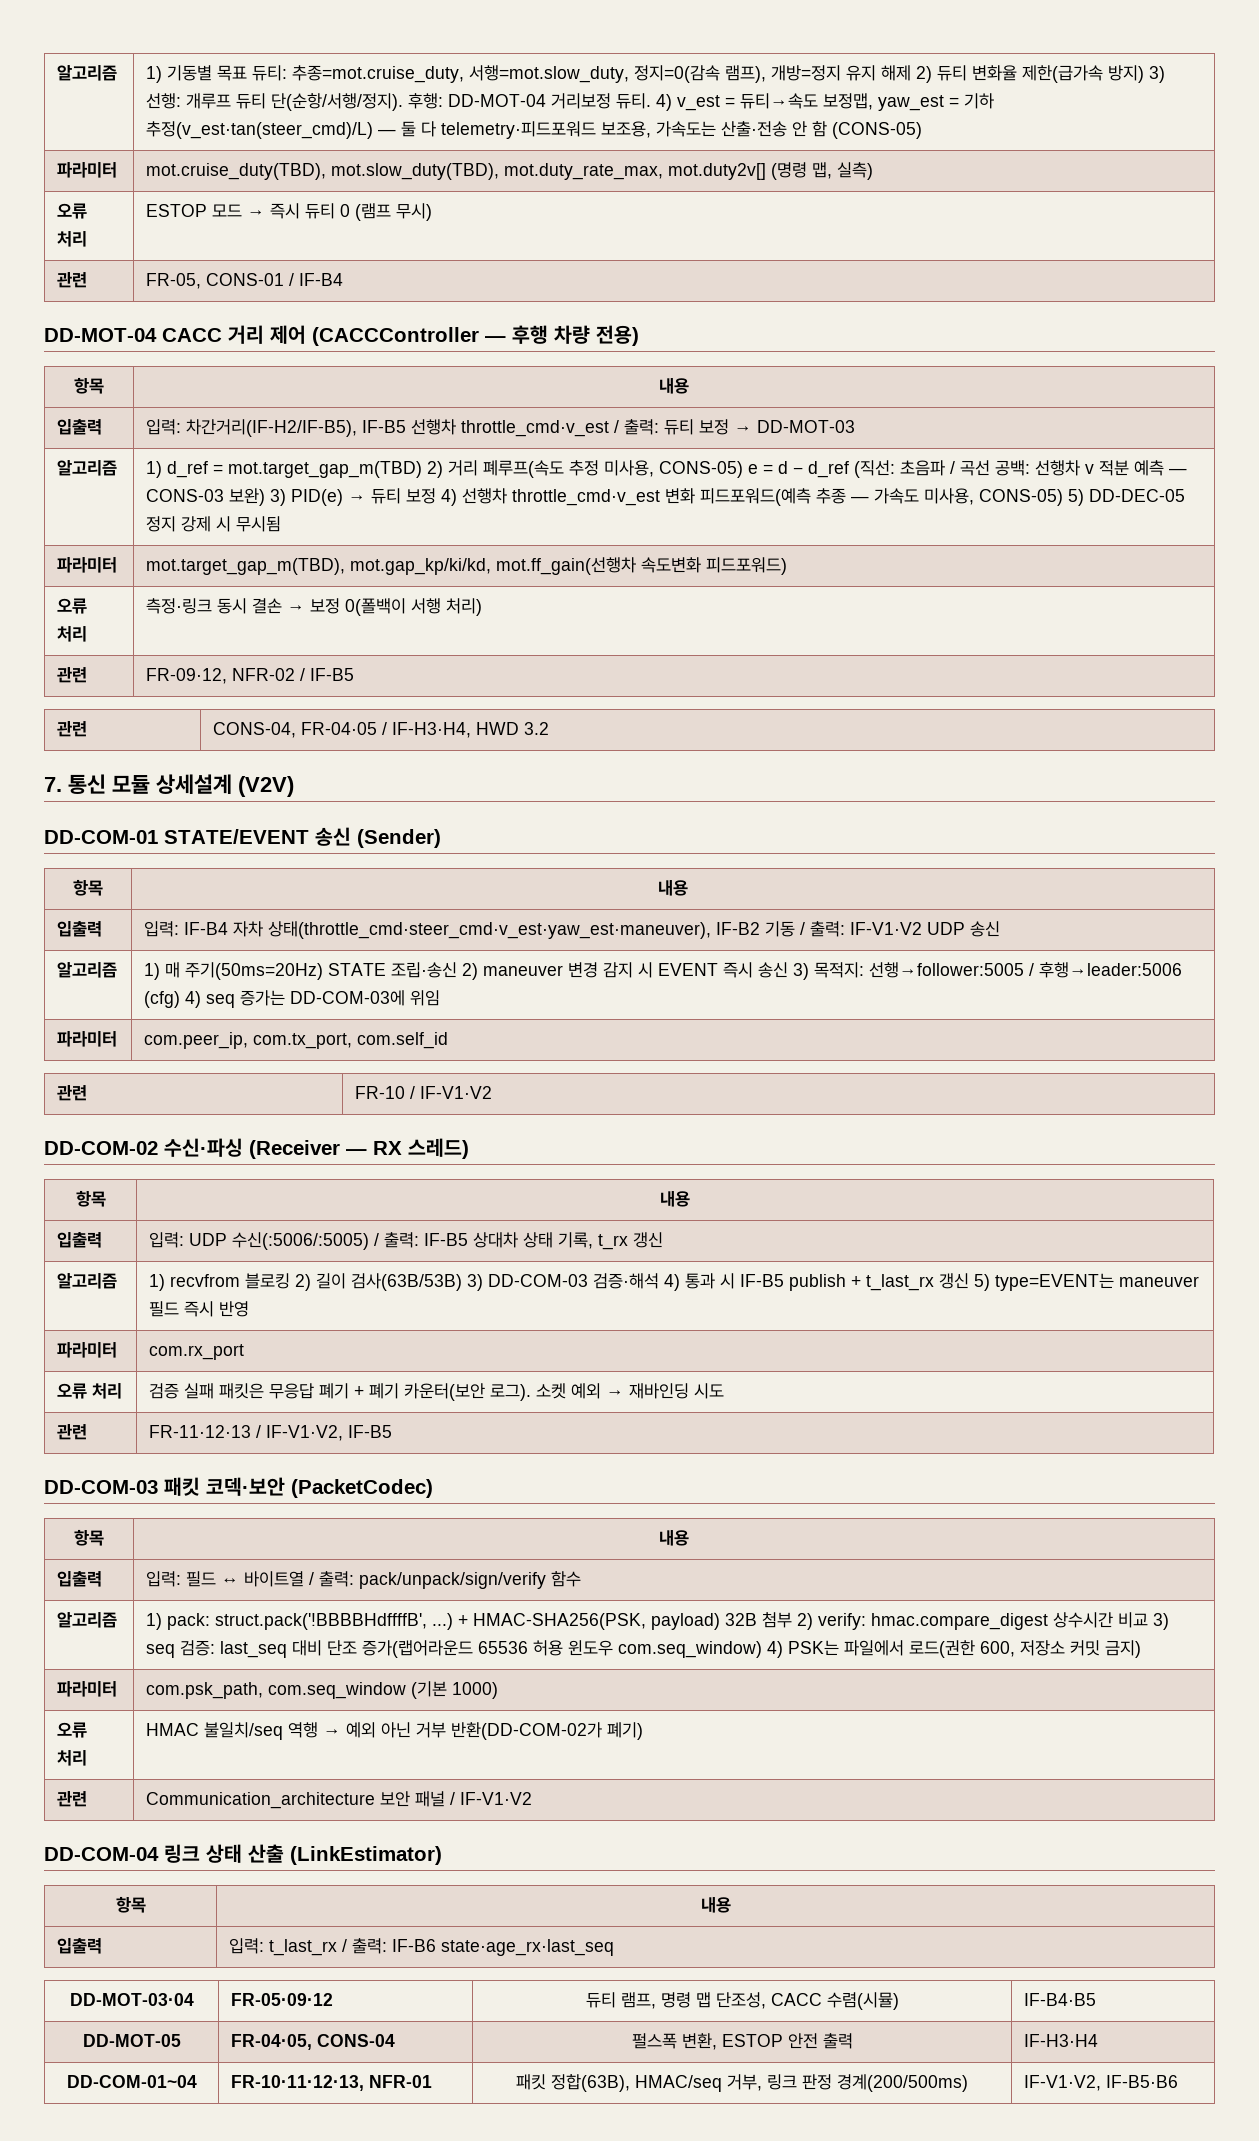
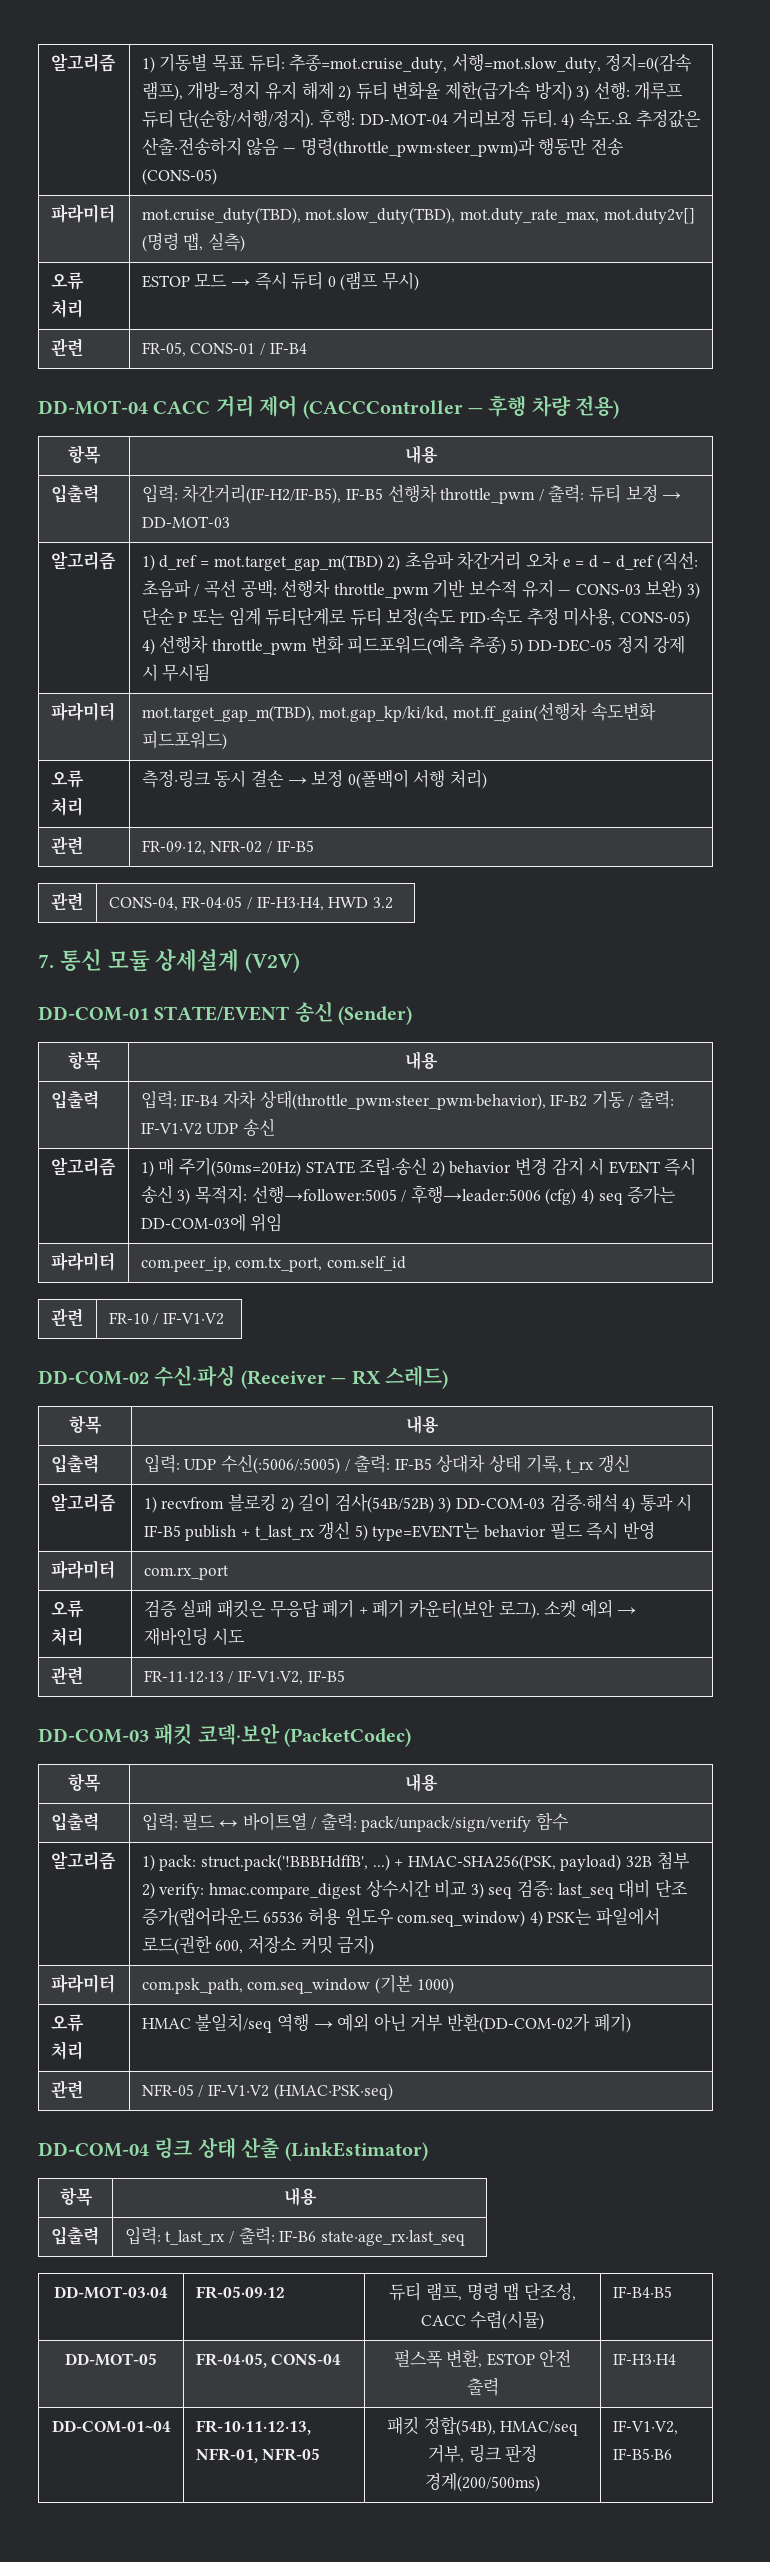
- 4) v_est = 듀티→속도 보정맵, yaw_est = 기하 추정(v_est·tan(steer_cmd)/L) — 둘 다 telemetry·피드포워드 보조용, 가속도는 산출·전송 안 함 (CONS-05)
+ 4) 속도·요 추정값은 산출·전송하지 않음 — 명령(throttle_pwm·steer_pwm)과 행동만 전송 (CONS-05)
- 입출력 | 입력: 차간거리(IF-H2/IF-B5), IF-B5 선행차 throttle_cmd·v_est / 출력: 듀티 보정 → DD-MOT-03
+ 입출력 | 입력: 차간거리(IF-H2/IF-B5), IF-B5 선행차 throttle_pwm / 출력: 듀티 보정 → DD-MOT-03
- 1) d_ref = mot.target_gap_m(TBD) 2) 거리 폐루프(속도 추정 미사용, CONS-05) e = d − d_ref (직선: 초음파 / 곡선 공백: 선행차 v 적분 예측 — CONS-03 보완) 3) PID(e) → 듀티 보정 4) 선행차 throttle_cmd·v_est 변화 피드포워드(예측 추종 — 가속도 미사용, CONS-05) 5) DD-DEC-05 정지 강제 시 무시됨
+ 1) d_ref = mot.target_gap_m(TBD) 2) 초음파 차간거리 오차 e = d − d_ref (직선: 초음파 / 곡선 공백: 선행차 throttle_pwm 기반 보수적 유지 — CONS-03 보완) 3) 단순 P 또는 임계 듀티단계로 듀티 보정(속도 PID·속도 추정 미사용, CONS-05) 4) 선행차 throttle_pwm 변화 피드포워드(예측 추종) 5) DD-DEC-05 정지 강제 시 무시됨
- 입출력 | 입력: IF-B4 자차 상태(throttle_cmd·steer_cmd·v_est·yaw_est·maneuver), IF-B2 기동 / 출력: IF-V1·V2 UDP 송신
+ 입출력 | 입력: IF-B4 자차 상태(throttle_pwm·steer_pwm·behavior), IF-B2 기동 / 출력: IF-V1·V2 UDP 송신
- 알고리즘 | 1) 매 주기(50ms=20Hz) STATE 조립·송신 2) maneuver 변경 감지 시 EVENT 즉시 송신 3) 목적지: 선행→follower:5005 / 후행→leader:5006 (cfg) 4) seq 증가는 DD-COM-03에 위임
+ 알고리즘 | 1) 매 주기(50ms=20Hz) STATE 조립·송신 2) behavior 변경 감지 시 EVENT 즉시 송신 3) 목적지: 선행→follower:5005 / 후행→leader:5006 (cfg) 4) seq 증가는 DD-COM-03에 위임
- 알고리즘 | 1) recvfrom 블로킹 2) 길이 검사(63B/53B) 3) DD-COM-03 검증·해석 4) 통과 시 IF-B5 publish + t_last_rx 갱신 5) type=EVENT는 maneuver 필드 즉시 반영
+ 알고리즘 | 1) recvfrom 블로킹 2) 길이 검사(54B/52B) 3) DD-COM-03 검증·해석 4) 통과 시 IF-B5 publish + t_last_rx 갱신 5) type=EVENT는 behavior 필드 즉시 반영
- 알고리즘 | 1) pack: struct.pack('!BBBBHdffffB', ...) + HMAC-SHA256(PSK, payload) 32B 첨부 2) verify: hmac.compare_digest 상수시간 비교 3) seq 검증: last_seq 대비 단조 증가(랩어라운드 65536 허용 윈도우 com.seq_window) 4) PSK는 파일에서 로드(권한 600, 저장소 커밋 금지)
+ 알고리즘 | 1) pack: struct.pack('!BBBHdffB', ...) + HMAC-SHA256(PSK, payload) 32B 첨부 2) verify: hmac.compare_digest 상수시간 비교 3) seq 검증: last_seq 대비 단조 증가(랩어라운드 65536 허용 윈도우 com.seq_window) 4) PSK는 파일에서 로드(권한 600, 저장소 커밋 금지)
- 관련 | Communication_architecture 보안 패널 / IF-V1·V2
+ 관련 | NFR-05 / IF-V1·V2 (HMAC·PSK·seq)
- DD-COM-01~04 | FR-10·11·12·13, NFR-01 | 패킷 정합(63B), HMAC/seq 거부, 링크 판정 경계(200/500ms) | IF-V1·V2, IF-B5·B6
+ DD-COM-01~04 | FR-10·11·12·13, NFR-01, NFR-05 | 패킷 정합(54B), HMAC/seq 거부, 링크 판정 경계(200/500ms) | IF-V1·V2, IF-B5·B6

